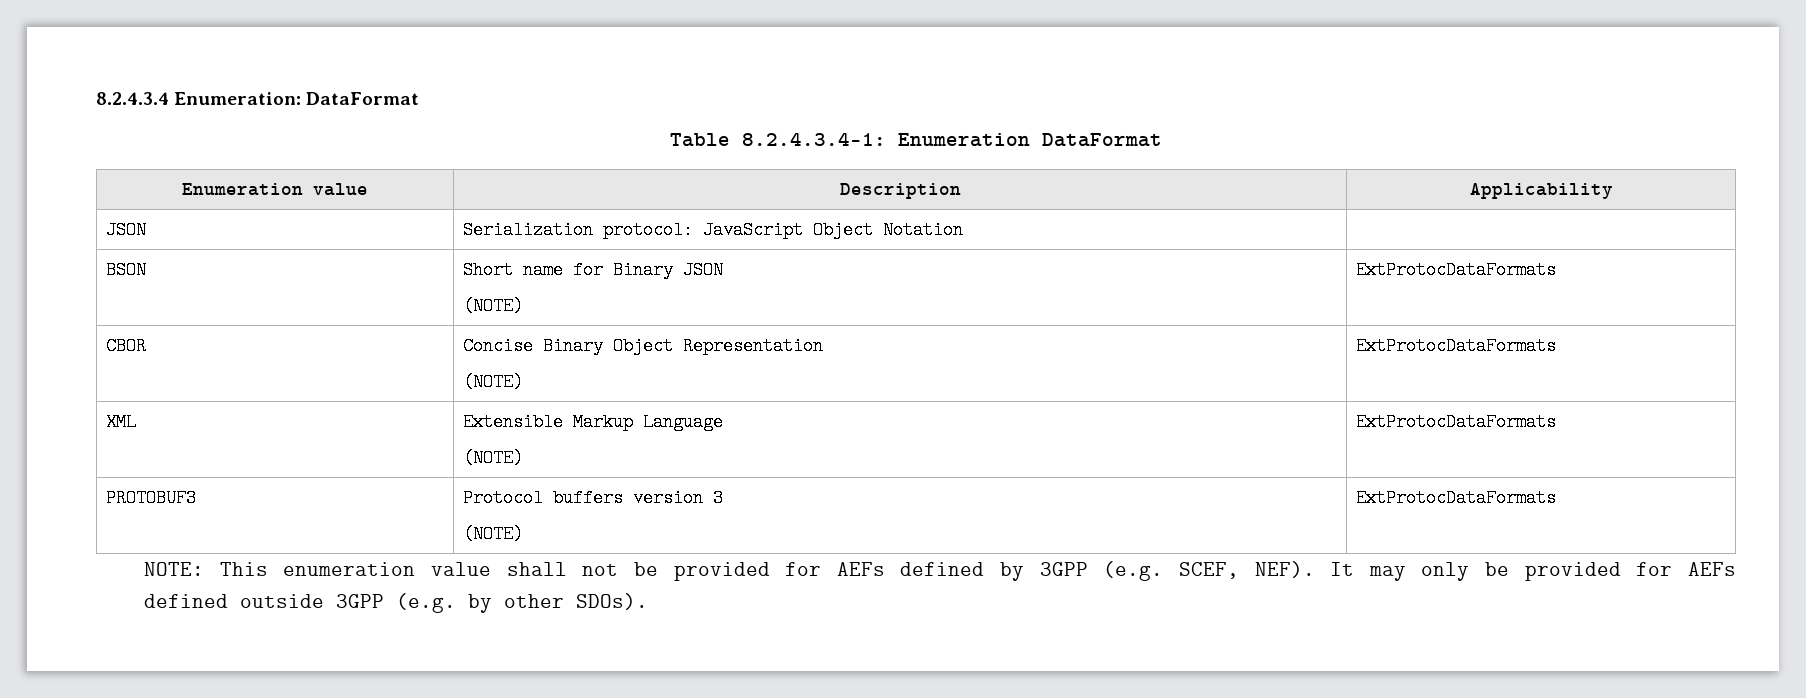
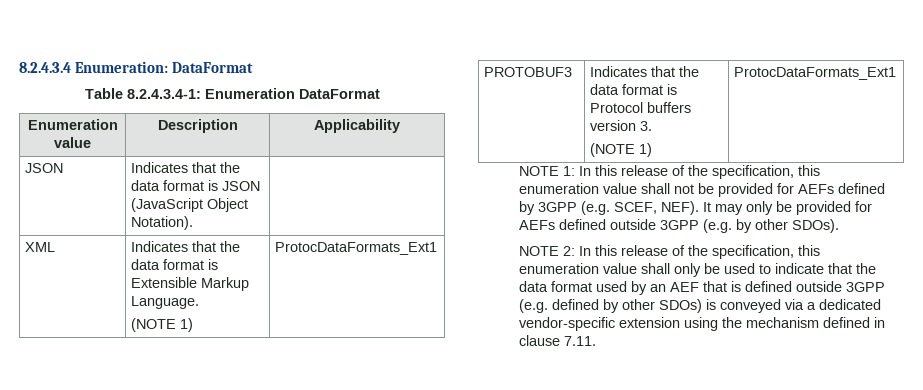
- JSON | Serialization protocol: JavaScript Object Notation |
- BSON | Short name for Binary JSON
- (NOTE) | ExtProtocDataFormats
- CBOR | Concise Binary Object Representation
- (NOTE) | ExtProtocDataFormats
- XML | Extensible Markup Language
- (NOTE) | ExtProtocDataFormats
- PROTOBUF3 | Protocol buffers version 3
- (NOTE) | ExtProtocDataFormats
- NOTE: This enumeration value shall not be provided for AEFs defined by 3GPP (e.g. SCEF, NEF).
+ JSON | Indicates that the data format is JSON (JavaScript Object Notation). |
+ XML | Indicates that the data format is Extensible Markup Language.
+ (NOTE 1) | ProtocDataFormats_Ext1
+ PROTOBUF3 | Indicates that the data format is Protocol buffers version 3.
+ (NOTE 1) | ProtocDataFormats_Ext1
+ NOTE 1: In this release of the specification, this enumeration value shall not be provided for AEFs defined by 3GPP (e.g. SCEF, NEF).
+ NOTE 2: In this release of the specification, this enumeration value shall only be used to indicate that the data format used by an AEF that is defined outside 3GPP (e.g. defined by other SDOs) is conveyed via a dedicated vendor-specific extension using the mechanism defined in clause 7.11.

